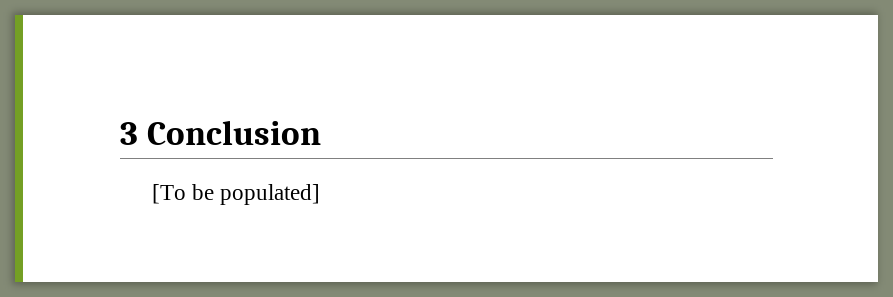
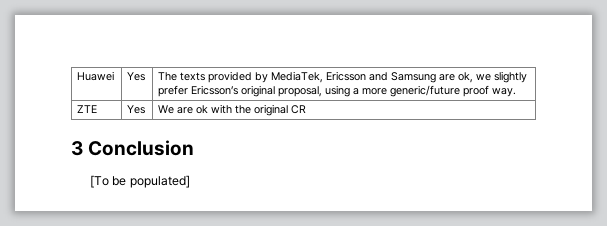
+ Huawei | Yes | The texts provided by MediaTek, Ericsson and Samsung are ok, we slightly prefer Ericsson’s original proposal, using a more generic/future proof way.
+ ZTE | Yes | We are ok with the original CR

